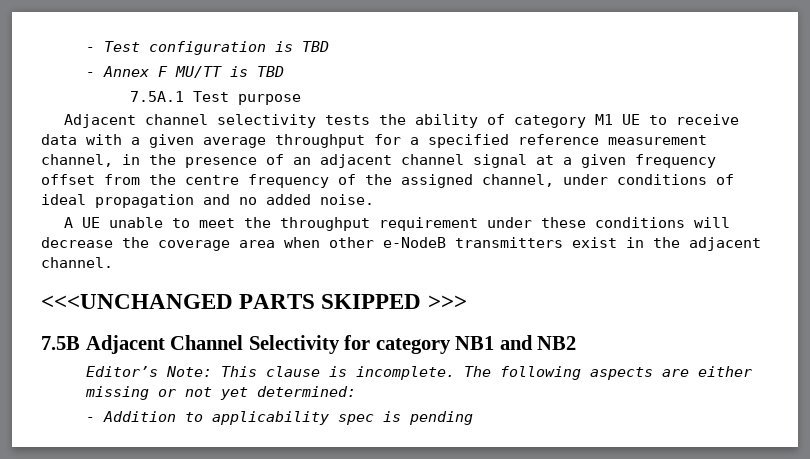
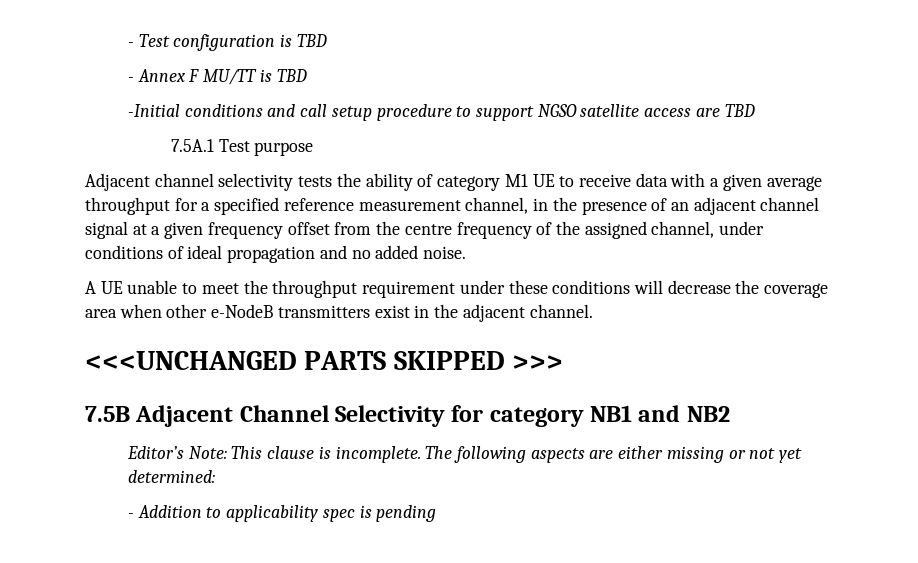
+ -Initial conditions and call setup procedure to support NGSO satellite access are TBD

